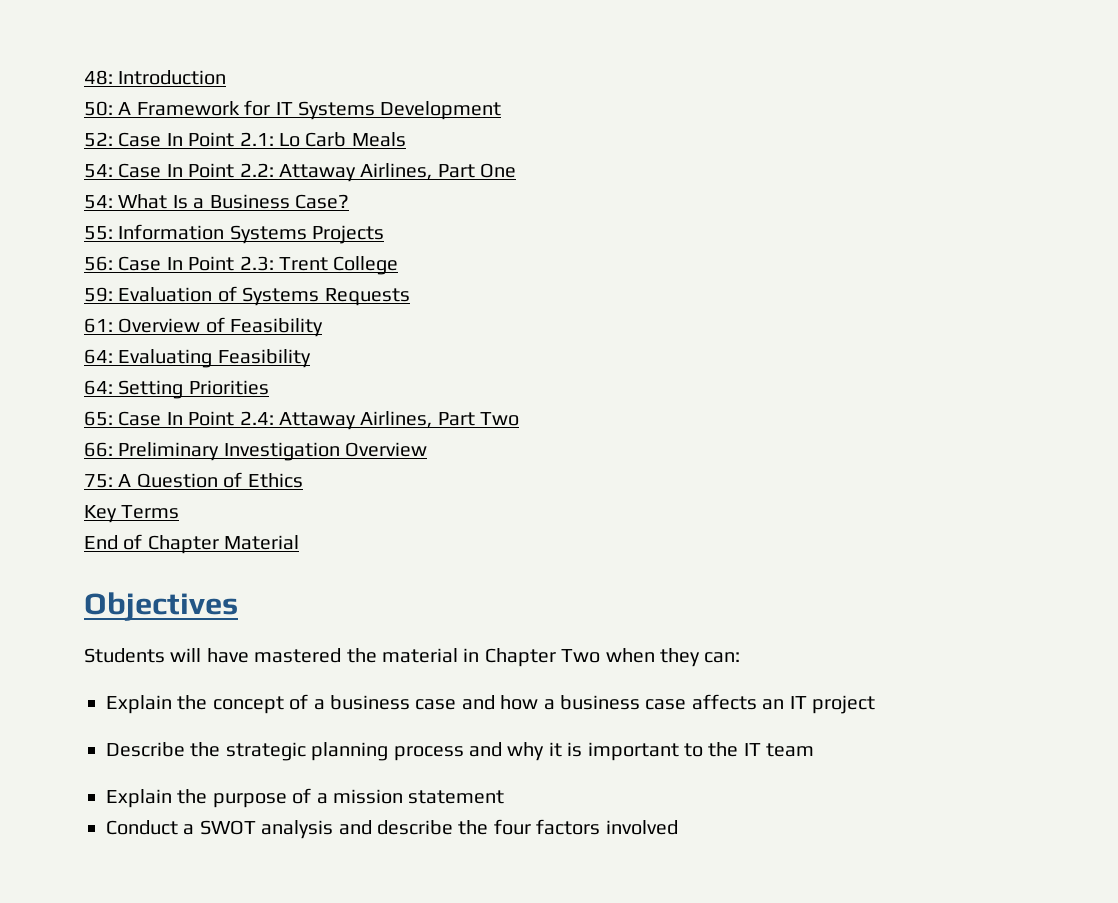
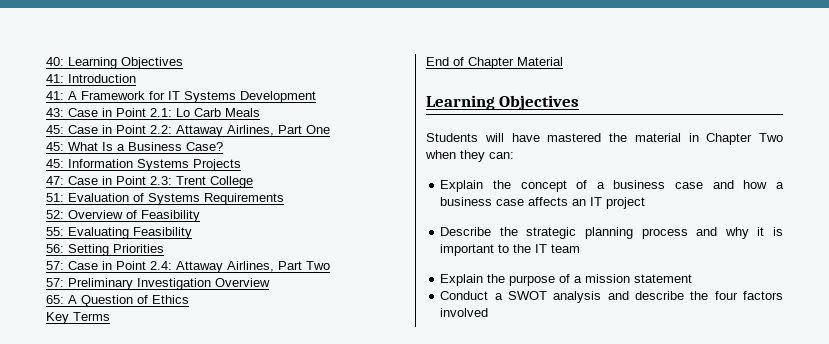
- 48: Introduction
+ 40: Learning Objectives
+ 41: Introduction
- 50: A Framework for IT Systems Development
+ 41: A Framework for IT Systems Development
- 52: Case In Point 2.1: Lo Carb Meals
+ 43: Case in Point 2.1: Lo Carb Meals
- 54: Case In Point 2.2: Attaway Airlines, Part One
+ 45: Case in Point 2.2: Attaway Airlines, Part One
- 54: What Is a Business Case?
+ 45: What Is a Business Case?
- 55: Information Systems Projects
+ 45: Information Systems Projects
- 56: Case In Point 2.3: Trent College
+ 47: Case in Point 2.3: Trent College
- 59: Evaluation of Systems Requests
- 61: Overview of Feasibility
+ 51: Evaluation of Systems Requirements
+ 52: Overview of Feasibility
- 64: Evaluating Feasibility
+ 55: Evaluating Feasibility
- 64: Setting Priorities
+ 56: Setting Priorities
- 65: Case In Point 2.4: Attaway Airlines, Part Two
+ 57: Case in Point 2.4: Attaway Airlines, Part Two
- 66: Preliminary Investigation Overview
+ 57: Preliminary Investigation Overview
- 75: A Question of Ethics
+ 65: A Question of Ethics
  End of Chapter Material
- Objectives
+ Learning Objectives

